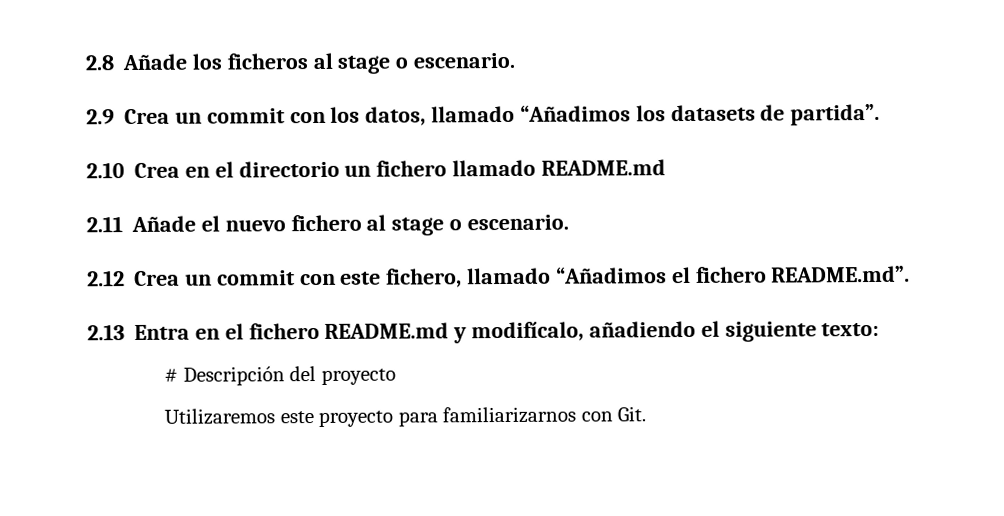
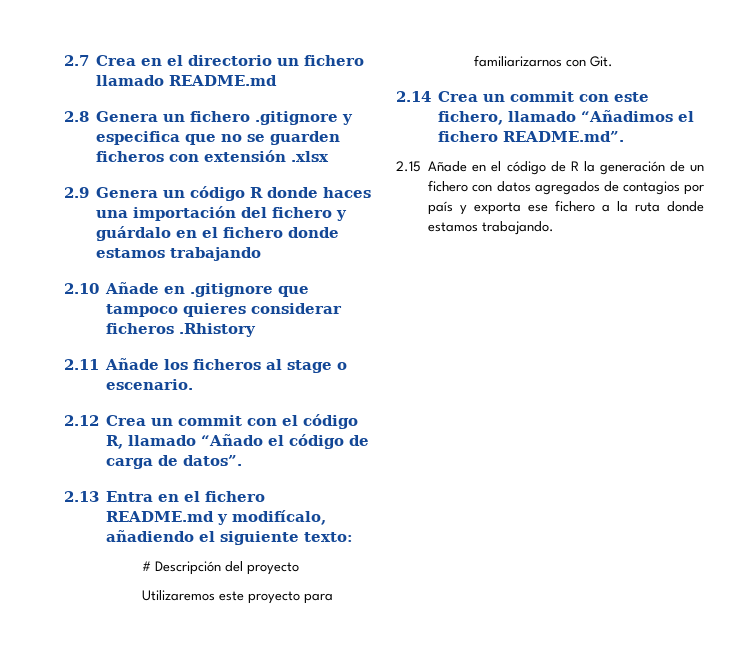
- 2.8 Añade los ficheros al stage o escenario.
+ 2.7 Crea en el directorio un fichero llamado README.md
+ 2.8 Genera un fichero .gitignore y especifica que no se guarden ficheros con extensión .xlsx
+ 2.9 Genera un código R donde haces una importación del fichero y guárdalo en el fichero donde estamos trabajando
+ 2.10 Añade en .gitignore que tampoco quieres considerar ficheros .Rhistory
+ 2.11 Añade los ficheros al stage o escenario.
- 2.9 Crea un commit con los datos, llamado “Añadimos los datasets de partida”.
- 2.10 Crea en el directorio un fichero llamado README.md
- 2.11 Añade el nuevo fichero al stage o escenario.
- 2.12 Crea un commit con este fichero, llamado “Añadimos el fichero README.md”.
+ 2.12 Crea un commit con el código R, llamado “Añado el código de carga de datos”.
+ 2.14 Crea un commit con este fichero, llamado “Añadimos el fichero README.md”.
+ 2.15 Añade en el código de R la generación de un fichero con datos agregados de contagios por país y exporta ese fichero a la ruta donde estamos trabajando.

